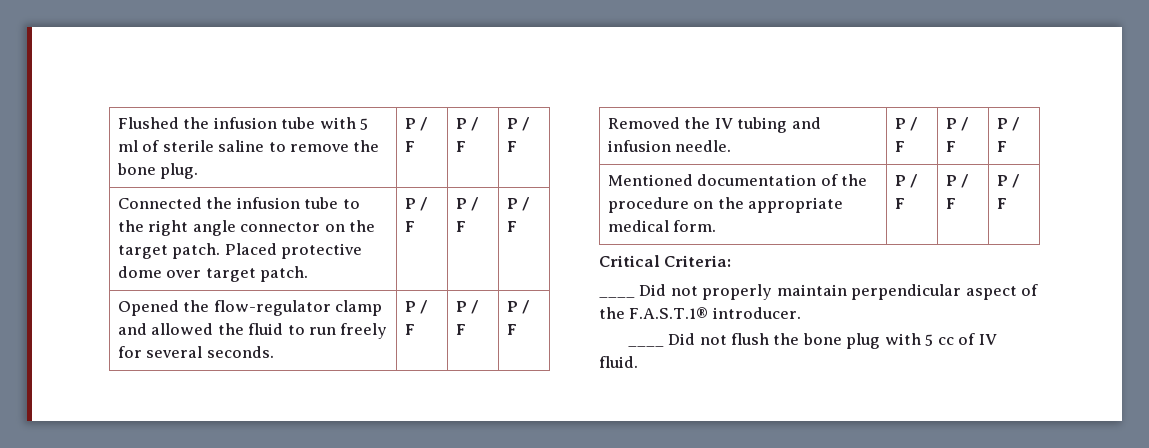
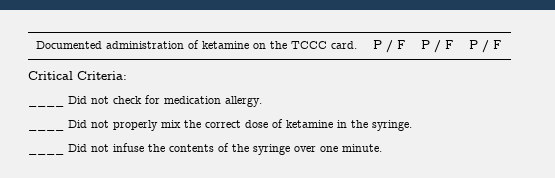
- Flushed the infusion tube with 5 ml of sterile saline to remove the bone plug. | P / F | P / F | P / F
- Connected the infusion tube to the right angle connector on the target patch. Placed protective dome over target patch. | P / F | P / F | P / F
- Opened the flow-regulator clamp and allowed the fluid to run freely for several seconds. | P / F | P / F | P / F
- Removed the IV tubing and infusion needle. | P / F | P / F | P / F
- Mentioned documentation of the procedure on the appropriate medical form. | P / F | P / F | P / F
+ Documented administration of ketamine on the TCCC card. | P / F | P / F | P / F
- ____ Did not properly maintain perpendicular aspect of the F.A.S.T.1® introducer.
- ____ Did not flush the bone plug with 5 cc of IV fluid.
+ ____ Did not check for medication allergy.
+ ____ Did not properly mix the correct dose of ketamine in the syringe.
+ ____ Did not infuse the contents of the syringe over one minute.

